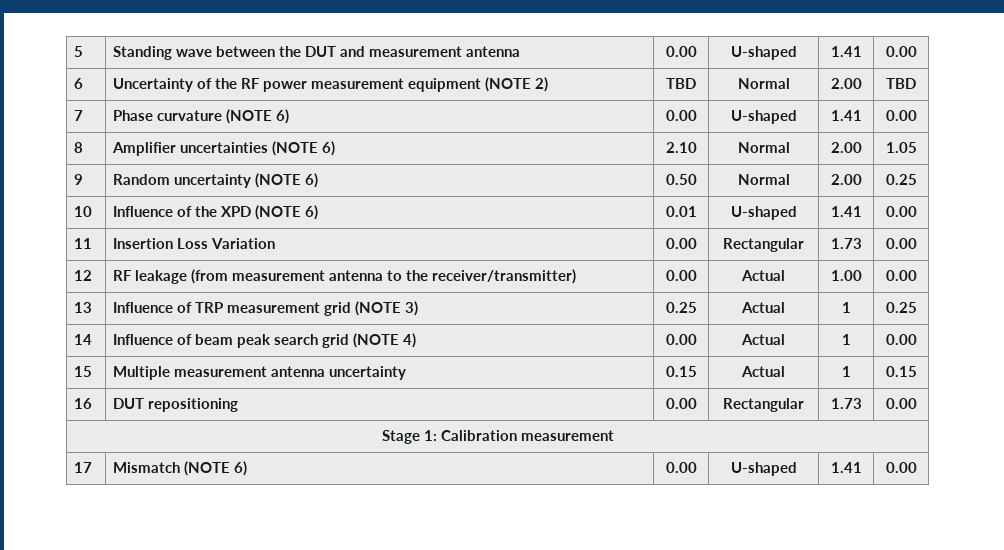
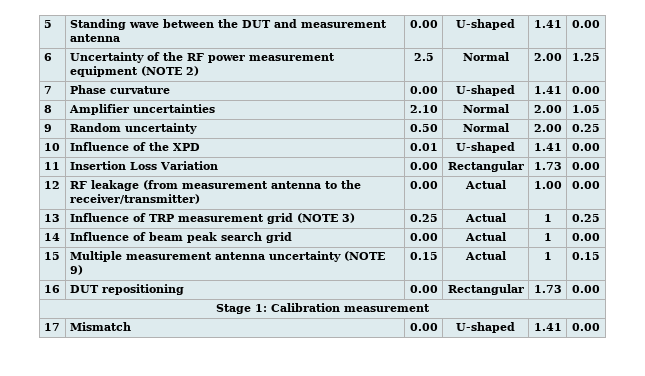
- 6 | Uncertainty of the RF power measurement equipment (NOTE 2) | TBD | Normal | 2.00 | TBD
+ 6 | Uncertainty of the RF power measurement equipment (NOTE 2) | 2.5 | Normal | 2.00 | 1.25
- 7 | Phase curvature (NOTE 6) | 0.00 | U-shaped | 1.41 | 0.00
+ 7 | Phase curvature | 0.00 | U-shaped | 1.41 | 0.00
- 8 | Amplifier uncertainties (NOTE 6) | 2.10 | Normal | 2.00 | 1.05
+ 8 | Amplifier uncertainties | 2.10 | Normal | 2.00 | 1.05
- 9 | Random uncertainty (NOTE 6) | 0.50 | Normal | 2.00 | 0.25
+ 9 | Random uncertainty | 0.50 | Normal | 2.00 | 0.25
- 10 | Influence of the XPD (NOTE 6) | 0.01 | U-shaped | 1.41 | 0.00
+ 10 | Influence of the XPD | 0.01 | U-shaped | 1.41 | 0.00
- 14 | Influence of beam peak search grid (NOTE 4) | 0.00 | Actual | 1 | 0.00
+ 14 | Influence of beam peak search grid | 0.00 | Actual | 1 | 0.00
- 15 | Multiple measurement antenna uncertainty | 0.15 | Actual | 1 | 0.15
+ 15 | Multiple measurement antenna uncertainty (NOTE 9) | 0.15 | Actual | 1 | 0.15
- 17 | Mismatch (NOTE 6) | 0.00 | U-shaped | 1.41 | 0.00
+ 17 | Mismatch | 0.00 | U-shaped | 1.41 | 0.00

